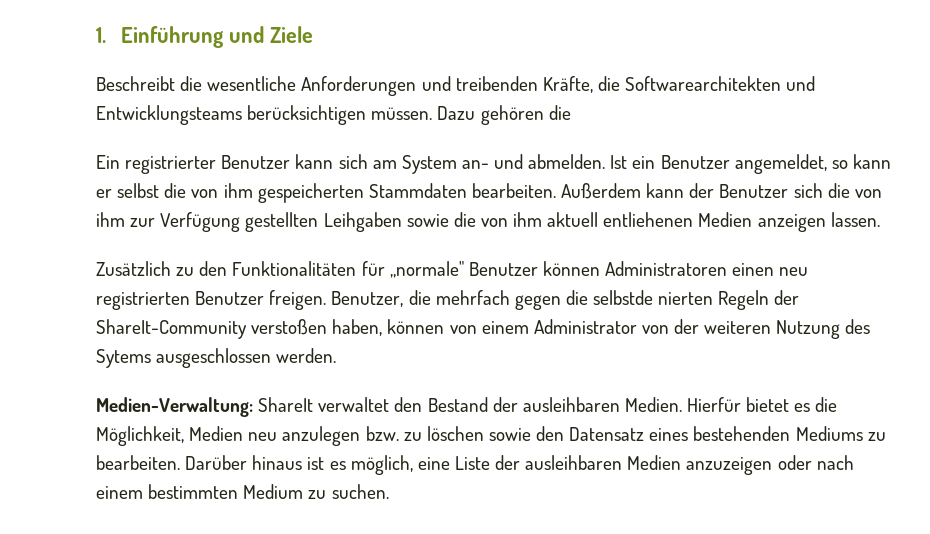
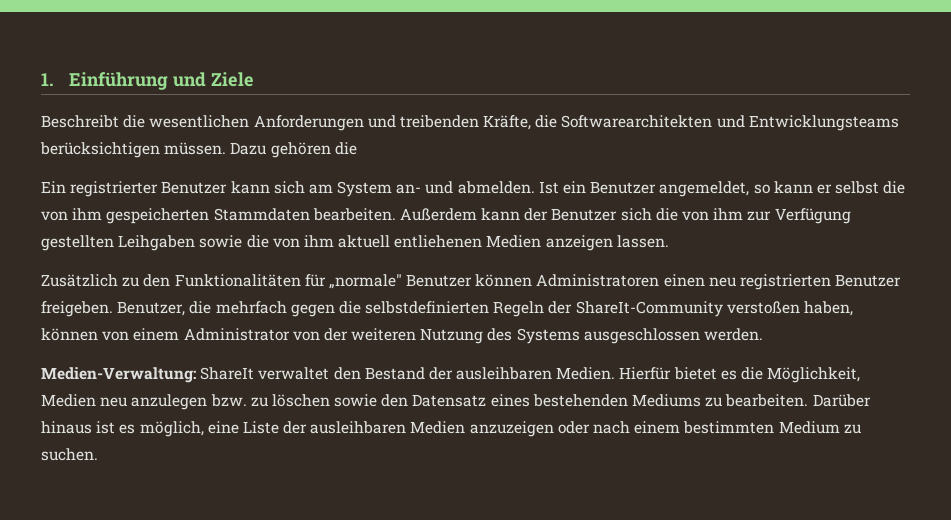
- Beschreibt die wesentliche Anforderungen und treibenden Kräfte, die Softwarearchitekten und Entwicklungsteams berücksichtigen müssen.
+ Beschreibt die wesentlichen Anforderungen und treibenden Kräfte, die Softwarearchitekten und Entwicklungsteams berücksichtigen müssen.
- Zusätzlich zu den Funktionalitäten für „normale" Benutzer können Administratoren einen neu registrierten Benutzer freigen.
+ Zusätzlich zu den Funktionalitäten für „normale" Benutzer können Administratoren einen neu registrierten Benutzer freigeben.
- Benutzer, die mehrfach gegen die selbstde nierten Regeln der ShareIt-Community verstoßen haben, können von einem Administrator von der weiteren Nutzung des Sytems ausgeschlossen werden.
+ Benutzer, die mehrfach gegen die selbstdefinierten Regeln der ShareIt-Community verstoßen haben, können von einem Administrator von der weiteren Nutzung des Systems ausgeschlossen werden.

